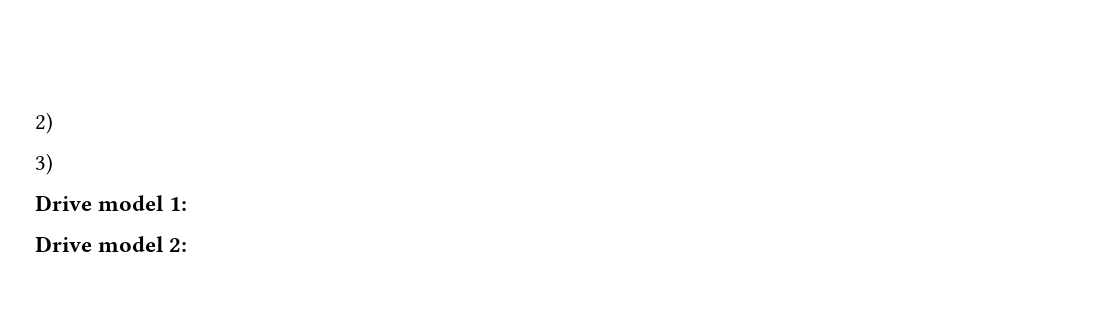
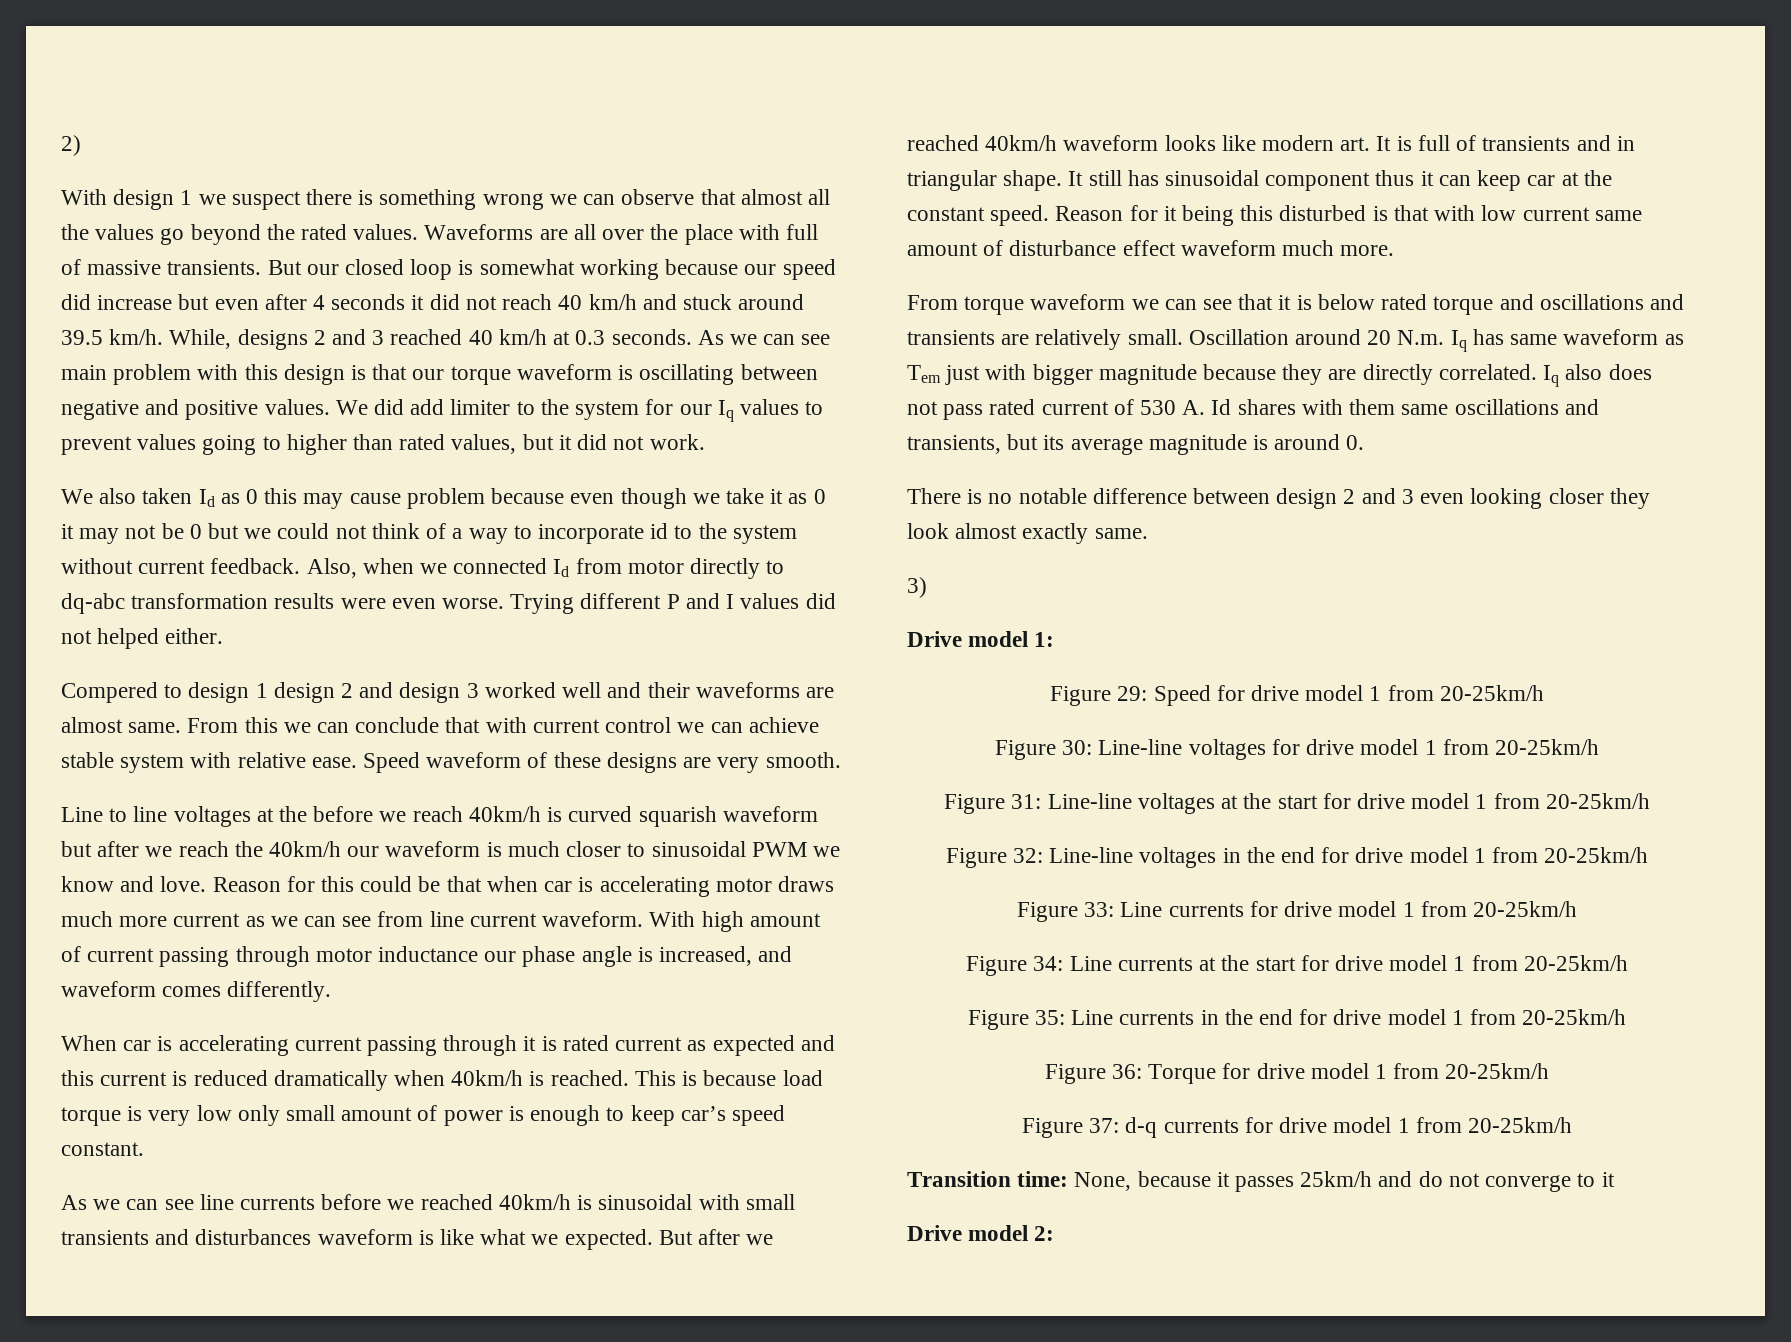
+ With design 1 we suspect there is something wrong we can observe that almost all the values go beyond the rated values. Waveforms are all over the place with full of massive transients. But our closed loop is somewhat working because our speed did increase but even after 4 seconds it did not reach 40 km/h and stuck around 39.5 km/h. While, designs 2 and 3 reached 40 km/h at 0.3 seconds. As we can see main problem with this design is that our torque waveform is oscillating between negative and positive values. We did add limiter to the system for our Iq values to prevent values going to higher than rated values, but it did not work.
+ We also taken Id as 0 this may cause problem because even though we take it as 0 it may not be 0 but we could not think of a way to incorporate id to the system without current feedback. Also, when we connected Id from motor directly to dq-abc transformation results were even worse. Trying different P and I values did not helped either.
+ Compered to design 1 design 2 and design 3 worked well and their waveforms are almost same. From this we can conclude that with current control we can achieve stable system with relative ease. Speed waveform of these designs are very smooth.
+ Line to line voltages at the before we reach 40km/h is curved squarish waveform but after we reach the 40km/h our waveform is much closer to sinusoidal PWM we know and love. Reason for this could be that when car is accelerating motor draws much more current as we can see from line current waveform. With high amount of current passing through motor inductance our phase angle is increased, and waveform comes differently.
+ When car is accelerating current passing through it is rated current as expected and this current is reduced dramatically when 40km/h is reached. This is because load torque is very low only small amount of power is enough to keep car’s speed constant.
+ As we can see line currents before we reached 40km/h is sinusoidal with small transients and disturbances waveform is like what we expected. But after we reached 40km/h waveform looks like modern art. It is full of transients and in triangular shape. It still has sinusoidal component thus it can keep car at the constant speed. Reason for it being this disturbed is that with low current same amount of disturbance effect waveform much more.
+ From torque waveform we can see that it is below rated torque and oscillations and transients are relatively small. Oscillation around 20 N.m. Iq has same waveform as Tem just with bigger magnitude because they are directly correlated. Iq also does not pass rated current of 530 A. Id shares with them same oscillations and transients, but its average magnitude is around 0.
+ There is no notable difference between design 2 and 3 even looking closer they look almost exactly same.
  3)
  Drive model 1:
+ Figure 29: Speed for drive model 1 from 20-25km/h
+ Figure 30: Line-line voltages for drive model 1 from 20-25km/h
+ Figure 31: Line-line voltages at the start for drive model 1 from 20-25km/h
+ Figure 32: Line-line voltages in the end for drive model 1 from 20-25km/h
+ Figure 33: Line currents for drive model 1 from 20-25km/h
+ Figure 34: Line currents at the start for drive model 1 from 20-25km/h
+ Figure 35: Line currents in the end for drive model 1 from 20-25km/h
+ Figure 36: Torque for drive model 1 from 20-25km/h
+ Figure 37: d-q currents for drive model 1 from 20-25km/h
+ Transition time: None, because it passes 25km/h and do not converge to it

